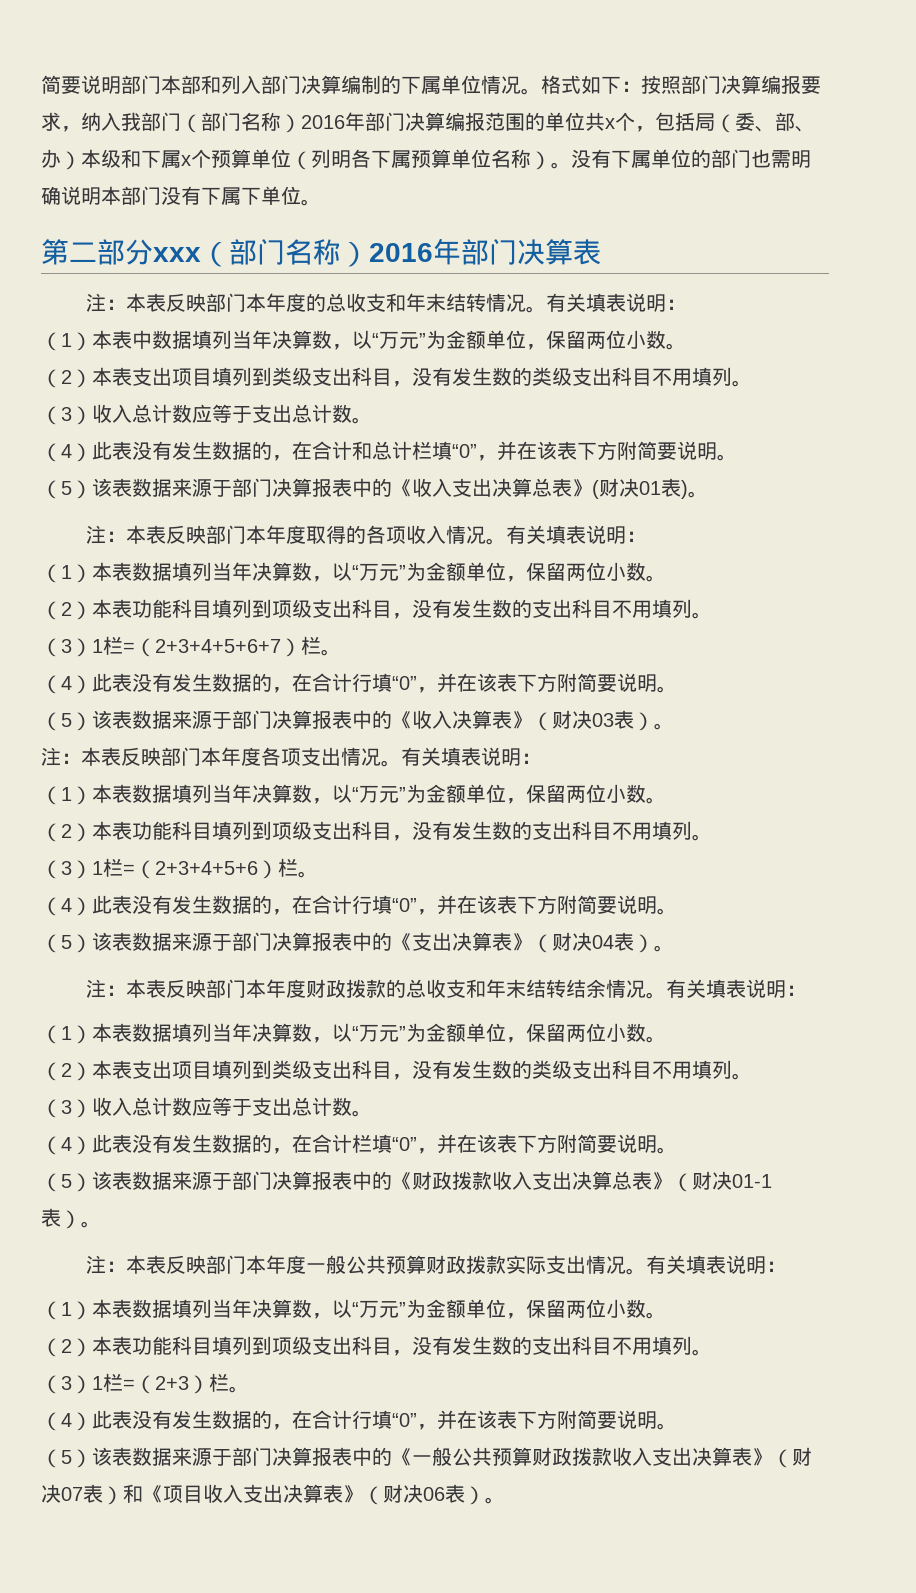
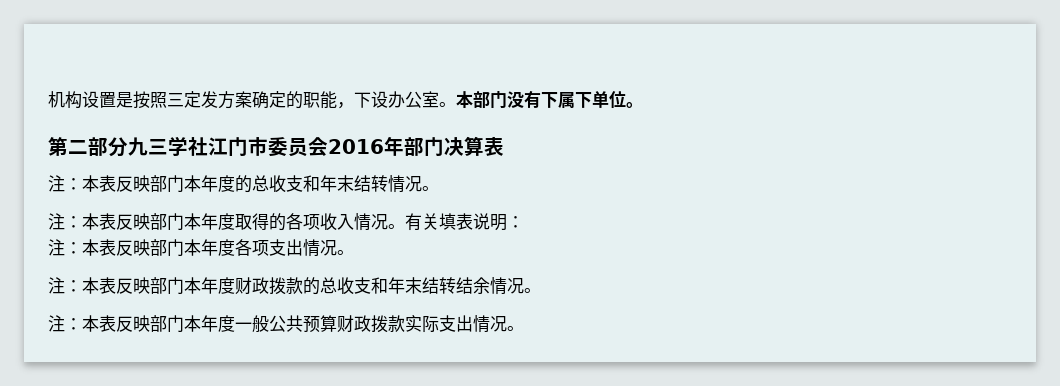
- 简要说明部门本部和列入部门决算编制的下属单位情况。格式如下：按照部门决算编报要求，纳入我部门（部门名称）2016年部门决算编报范围的单位共x个，包括局（委、部、办）本级和下属x个预算单位（列明各下属预算单位名称）。没有下属单位的部门也需明确说明本部门没有下属下单位。
+ 机构设置是按照三定发方案确定的职能，下设办公室。本部门没有下属下单位。
- 第二部分xxx（部门名称）2016年部门决算表
+ 第二部分九三学社江门市委员会2016年部门决算表
- 注：本表反映部门本年度的总收支和年末结转情况。有关填表说明：
- （1）本表中数据填列当年决算数，以“万元”为金额单位，保留两位小数。
- （2）本表支出项目填列到类级支出科目，没有发生数的类级支出科目不用填列。
- （3）收入总计数应等于支出总计数。
- （4）此表没有发生数据的，在合计和总计栏填“0”，并在该表下方附简要说明。
- （5）该表数据来源于部门决算报表中的《收入支出决算总表》(财决01表)。
+ 注：本表反映部门本年度的总收支和年末结转情况。
  注：本表反映部门本年度取得的各项收入情况。有关填表说明：
- （1）本表数据填列当年决算数，以“万元”为金额单位，保留两位小数。
- （2）本表功能科目填列到项级支出科目，没有发生数的支出科目不用填列。
- （3）1栏=（2+3+4+5+6+7）栏。
- （4）此表没有发生数据的，在合计行填“0”，并在该表下方附简要说明。
- （5）该表数据来源于部门决算报表中的《收入决算表》（财决03表）。
- 注：本表反映部门本年度各项支出情况。有关填表说明：
- （1）本表数据填列当年决算数，以“万元”为金额单位，保留两位小数。
- （2）本表功能科目填列到项级支出科目，没有发生数的支出科目不用填列。
- （3）1栏=（2+3+4+5+6）栏。
- （4）此表没有发生数据的，在合计行填“0”，并在该表下方附简要说明。
- （5）该表数据来源于部门决算报表中的《支出决算表》（财决04表）。
+ 注：本表反映部门本年度各项支出情况。
- 注：本表反映部门本年度财政拨款的总收支和年末结转结余情况。有关填表说明：
- （1）本表数据填列当年决算数，以“万元”为金额单位，保留两位小数。
- （2）本表支出项目填列到类级支出科目，没有发生数的类级支出科目不用填列。
- （3）收入总计数应等于支出总计数。
- （4）此表没有发生数据的，在合计栏填“0”，并在该表下方附简要说明。
- （5）该表数据来源于部门决算报表中的《财政拨款收入支出决算总表》（财决01-1表）。
+ 注：本表反映部门本年度财政拨款的总收支和年末结转结余情况。
- 注：本表反映部门本年度一般公共预算财政拨款实际支出情况。有关填表说明：
- （1）本表数据填列当年决算数，以“万元”为金额单位，保留两位小数。
- （2）本表功能科目填列到项级支出科目，没有发生数的支出科目不用填列。
- （3）1栏=（2+3）栏。
- （4）此表没有发生数据的，在合计行填“0”，并在该表下方附简要说明。
- （5）该表数据来源于部门决算报表中的《一般公共预算财政拨款收入支出决算表》（财决07表）和《项目收入支出决算表》（财决06表）。
+ 注：本表反映部门本年度一般公共预算财政拨款实际支出情况。

